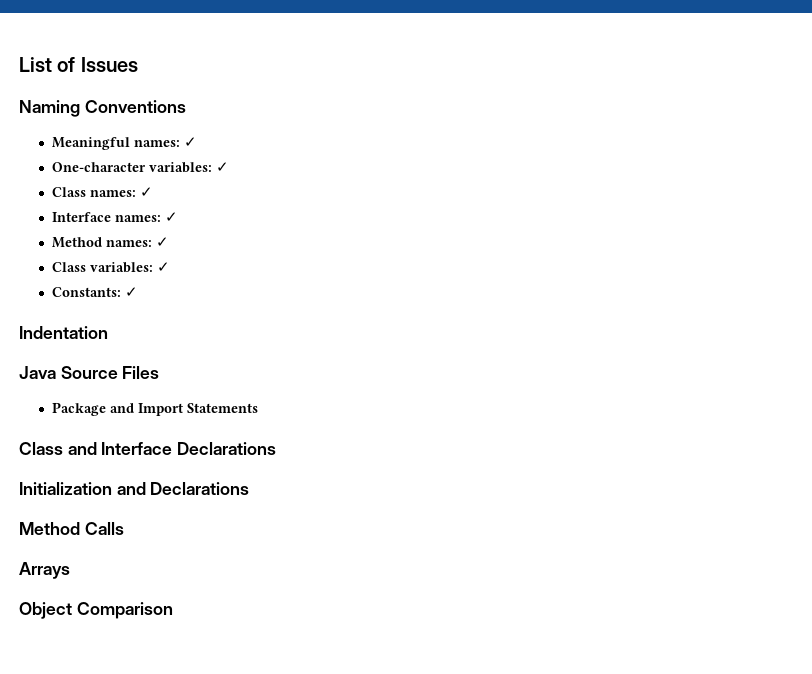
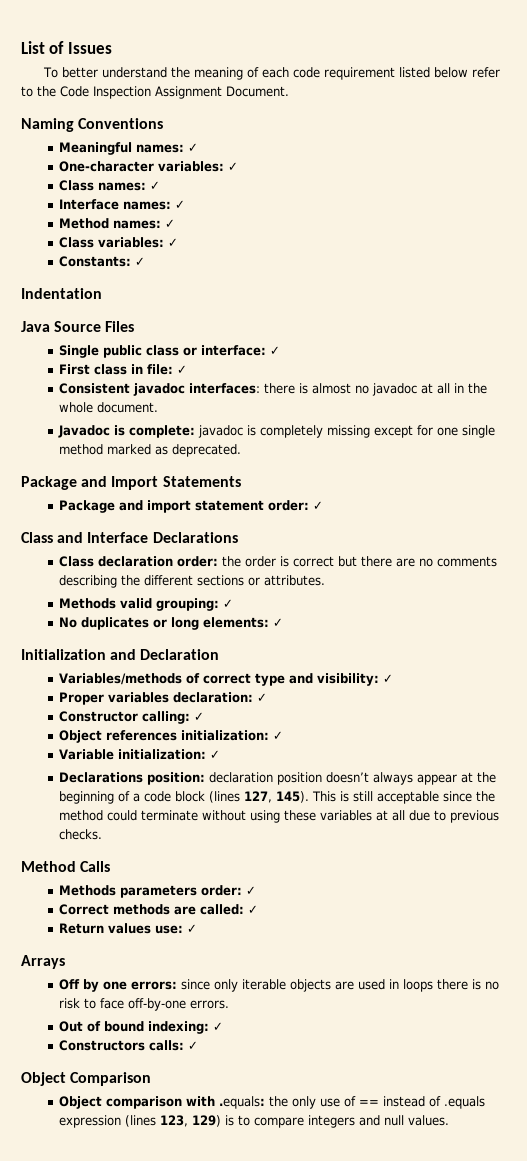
+ To better understand the meaning of each code requirement listed below refer to the Code Inspection Assignment Document.
+ Single public class or interface: ✓
+ First class in file: ✓
+ Consistent javadoc interfaces: there is almost no javadoc at all in the whole document.
+ Javadoc is complete: javadoc is completely missing except for one single method marked as deprecated.
  Package and Import Statements
+ Package and import statement order: ✓
  Class and Interface Declarations
- Initialization and Declarations
+ Class declaration order: the order is correct but there are no comments describing the different sections or attributes.
+ Methods valid grouping: ✓
+ No duplicates or long elements: ✓
+ Initialization and Declaration
+ Variables/methods of correct type and visibility: ✓
+ Proper variables declaration: ✓
+ Constructor calling: ✓
+ Object references initialization: ✓
+ Variable initialization: ✓
+ Declarations position: declaration position doesn’t always appear at the beginning of a code block (lines 127, 145). This is still acceptable since the method could terminate without using these variables at all due to previous checks.
  Method Calls
+ Methods parameters order: ✓
+ Correct methods are called: ✓
+ Return values use: ✓
  Arrays
+ Off by one errors: since only iterable objects are used in loops there is no risk to face off-by-one errors.
+ Out of bound indexing: ✓
+ Constructors calls: ✓
  Object Comparison
+ Object comparison with .equals: the only use of == instead of .equals expression (lines 123, 129) is to compare integers and null values.

